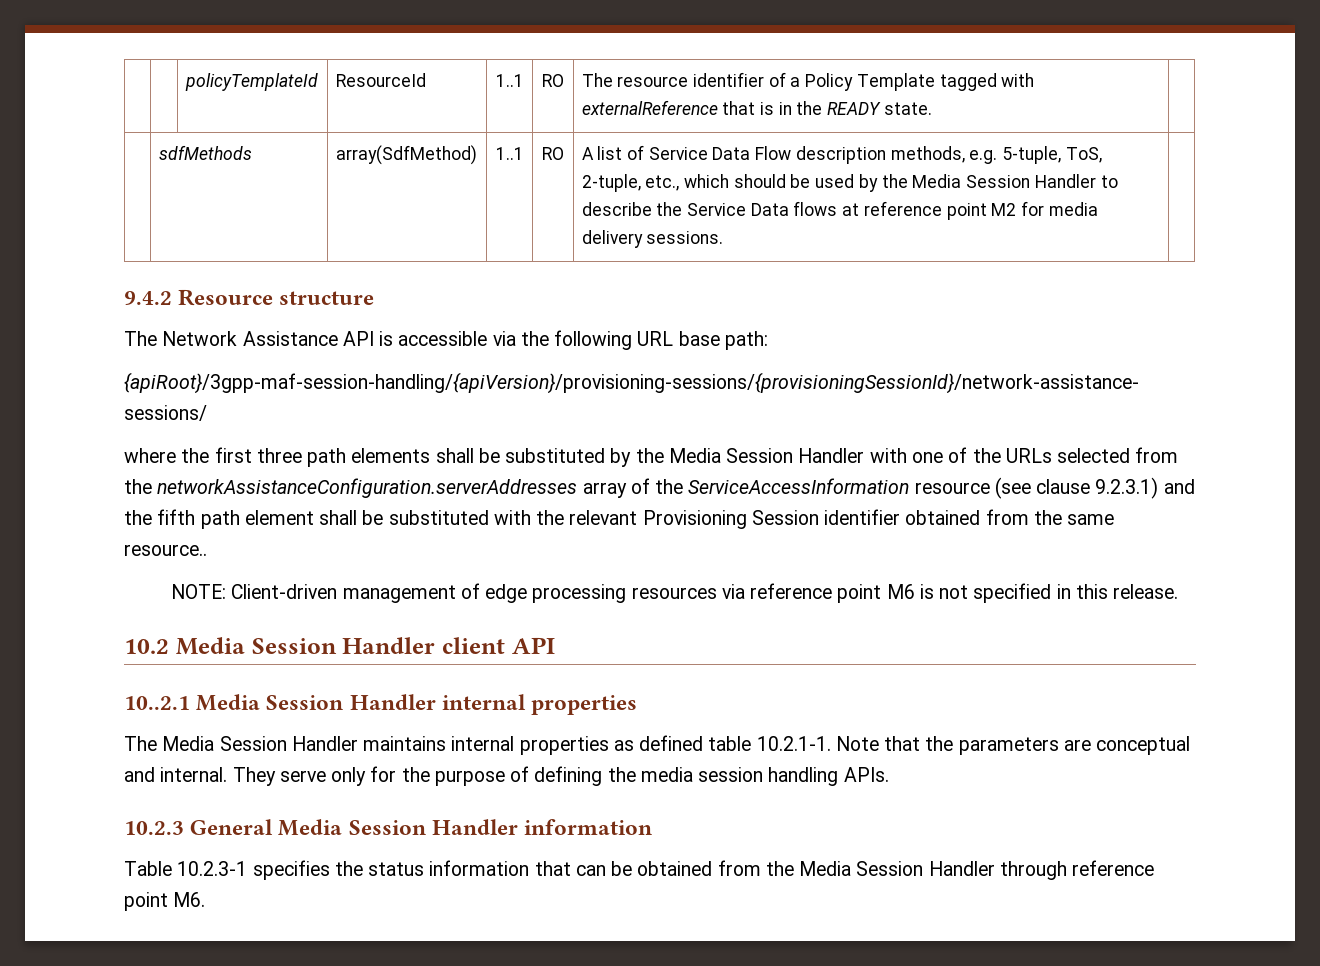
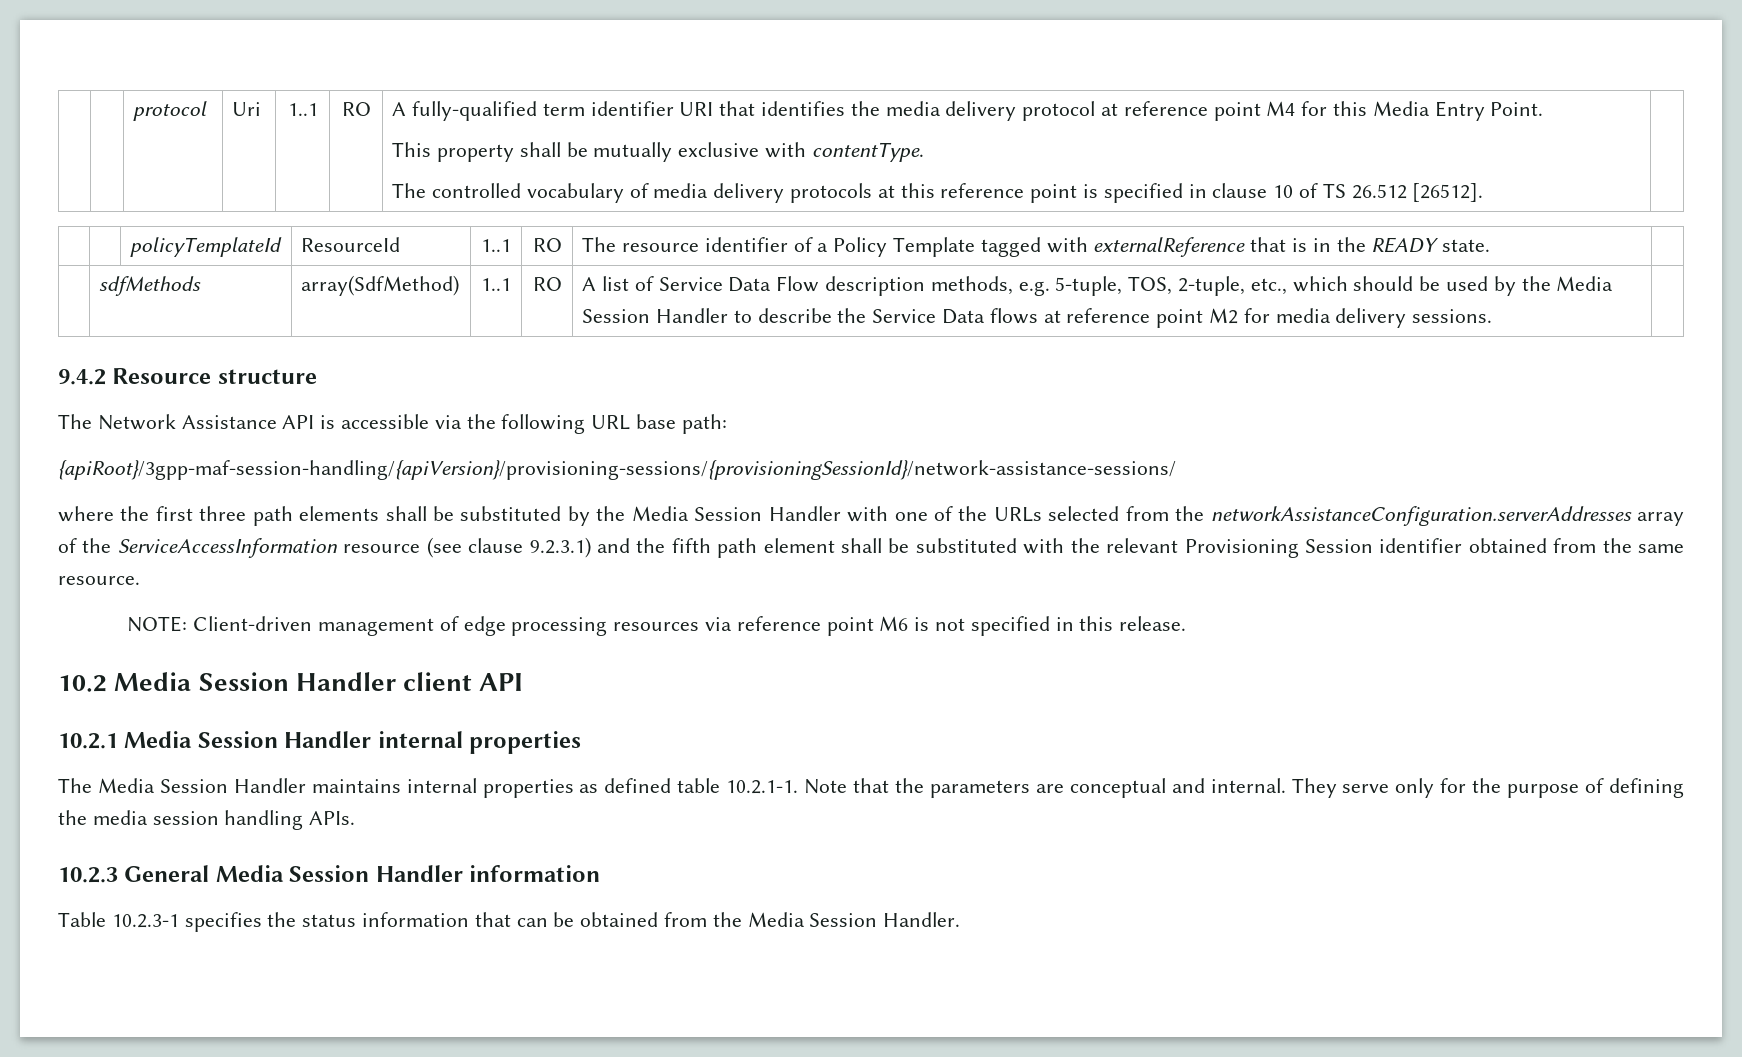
- policyTemplateId | ResourceId | 1..1 | RO | The resource identifier of a Policy Template tagged with externalReference that is in the READY state.
+ protocol | Uri | 1..1 | RO | A fully-qualified term identifier URI that identifies the media delivery protocol at reference point M4 for this Media Entry Point.
+ This property shall be mutually exclusive with contentType.
+ The controlled vocabulary of media delivery protocols at this reference point is specified in clause 10 of TS 26.512 [26512]. |
+ | | policyTemplateId | ResourceId | 1..1 | RO | The resource identifier of a Policy Template tagged with externalReference that is in the READY state. |
- | sdfMethods | array(SdfMethod) | 1..1 | RO | A list of Service Data Flow description methods, e.g. 5-tuple, ToS, 2-tuple, etc., which should be used by the Media Session Handler to describe the Service Data flows at reference point M2 for media delivery sessions. |
+ | sdfMethods | array(SdfMethod) | 1..1 | RO | A list of Service Data Flow description methods, e.g. 5-tuple, TOS, 2-tuple, etc., which should be used by the Media Session Handler to describe the Service Data flows at reference point M2 for media delivery sessions. |
- where the first three path elements shall be substituted by the Media Session Handler with one of the URLs selected from the networkAssistanceConfiguration.serverAddresses array of the ServiceAccessInformation resource (see clause 9.2.3.1) and the fifth path element shall be substituted with the relevant Provisioning Session identifier obtained from the same resource..
+ where the first three path elements shall be substituted by the Media Session Handler with one of the URLs selected from the networkAssistanceConfiguration.serverAddresses array of the ServiceAccessInformation resource (see clause 9.2.3.1) and the fifth path element shall be substituted with the relevant Provisioning Session identifier obtained from the same resource.
- 10..2.1 Media Session Handler internal properties
+ 10.2.1 Media Session Handler internal properties
- Table 10.2.3-1 specifies the status information that can be obtained from the Media Session Handler through reference point M6.
+ Table 10.2.3-1 specifies the status information that can be obtained from the Media Session Handler.

